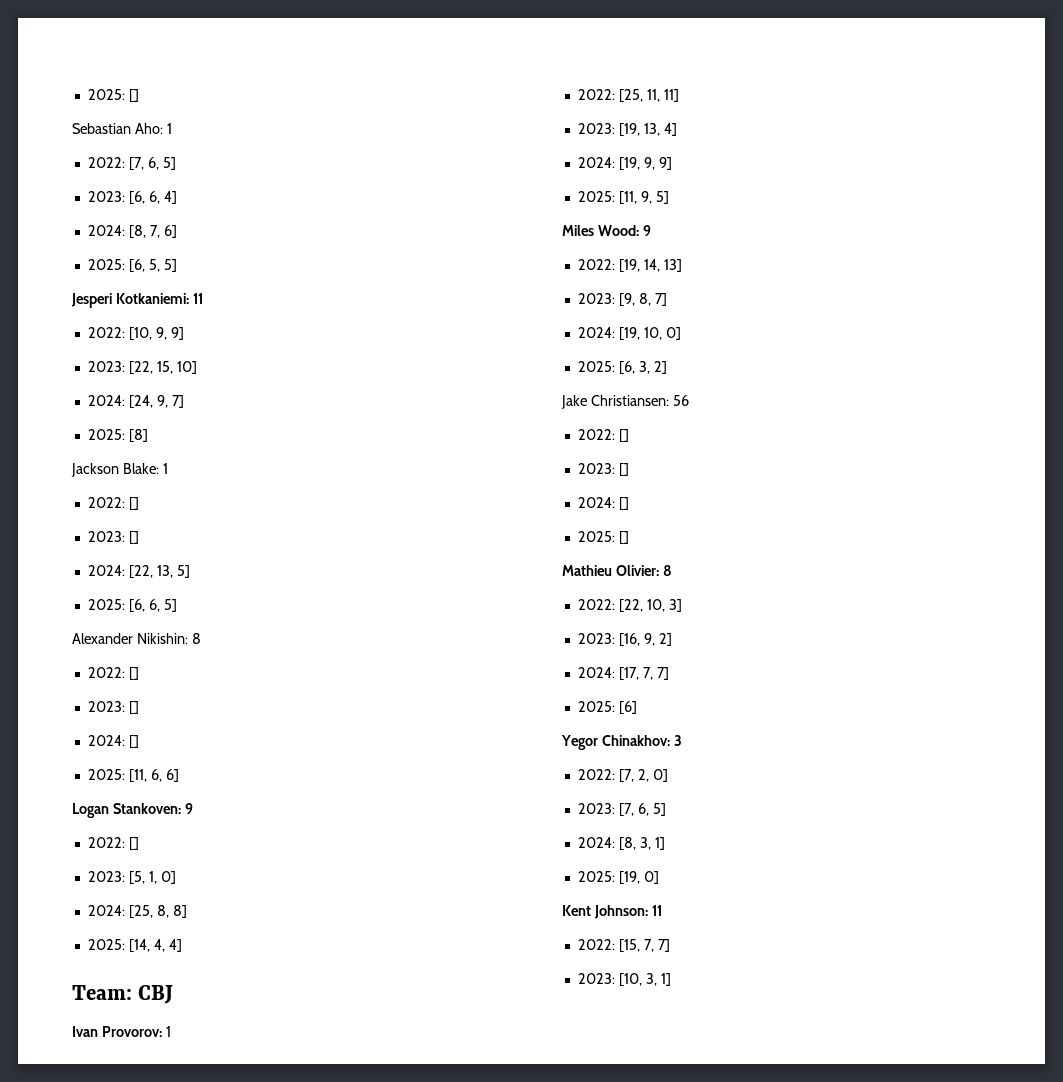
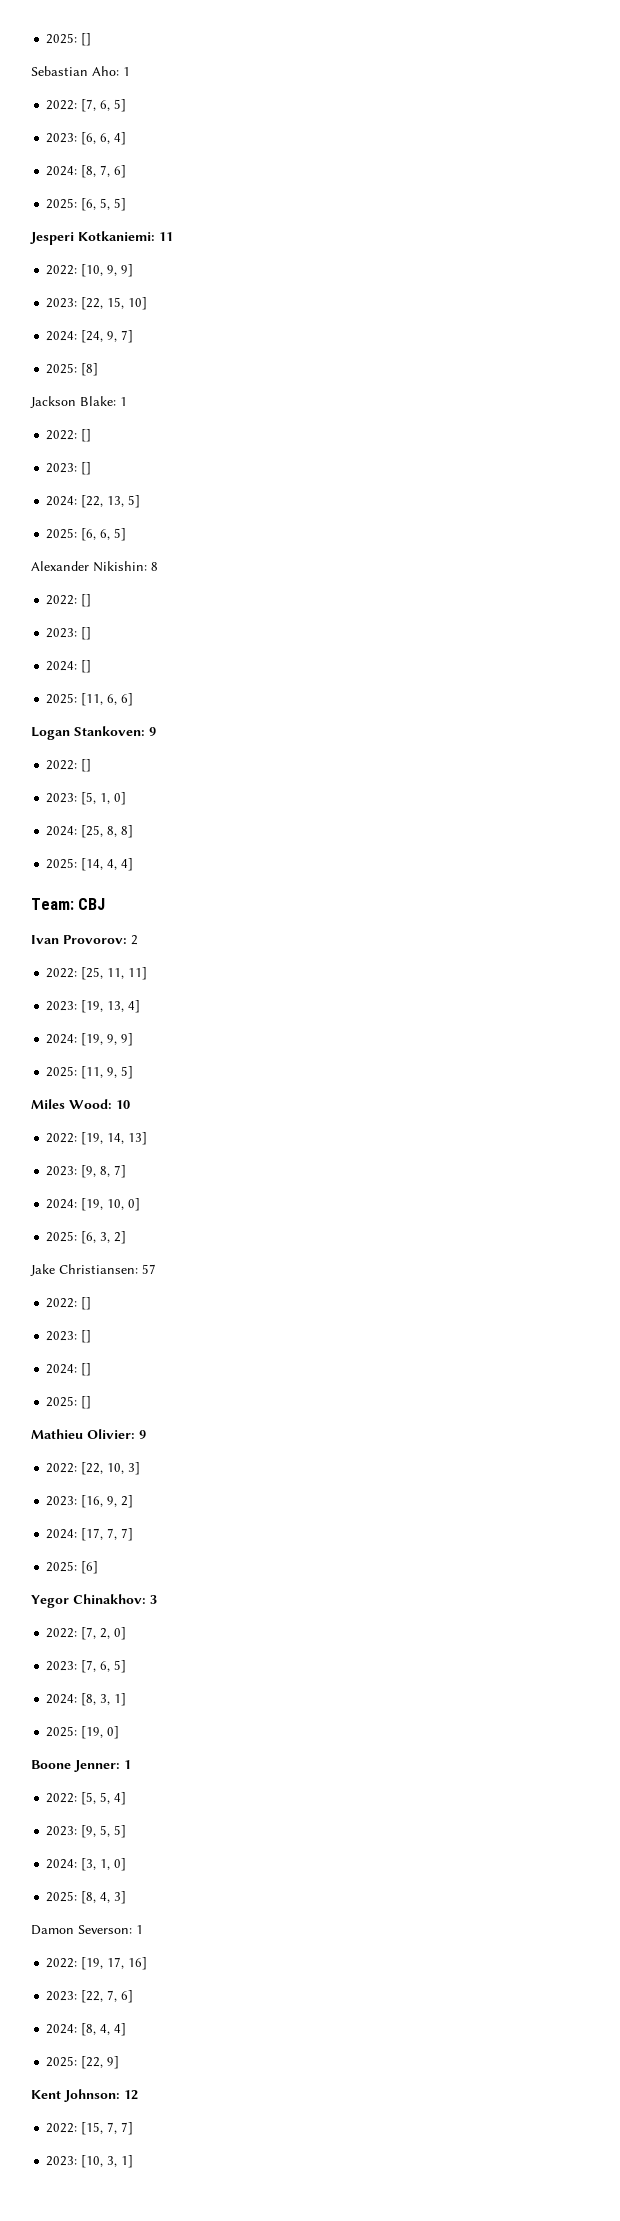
- Ivan Provorov: 1
+ Ivan Provorov: 2
- Miles Wood: 9
+ Miles Wood: 10
- Jake Christiansen: 56
+ Jake Christiansen: 57
- Mathieu Olivier: 8
+ Mathieu Olivier: 9
+ Boone Jenner: 1
+ 2022: [5, 5, 4]
+ 2023: [9, 5, 5]
+ 2024: [3, 1, 0]
+ 2025: [8, 4, 3]
+ Damon Severson: 1
+ 2022: [19, 17, 16]
+ 2023: [22, 7, 6]
+ 2024: [8, 4, 4]
+ 2025: [22, 9]
- Kent Johnson: 11
+ Kent Johnson: 12

